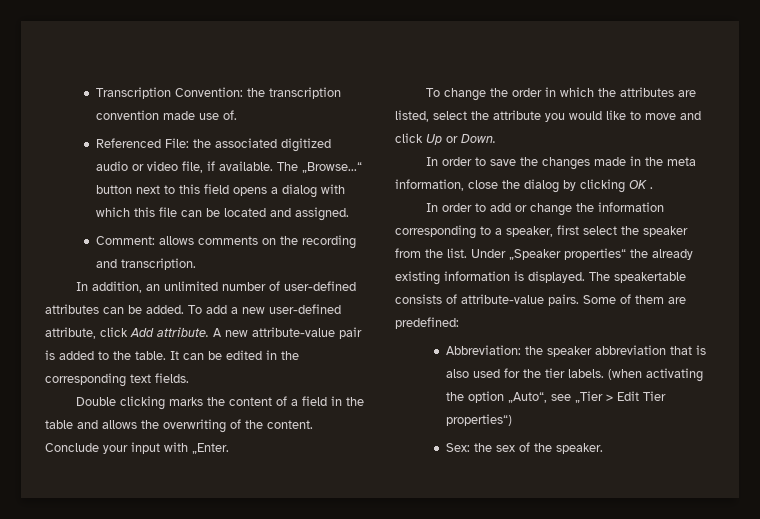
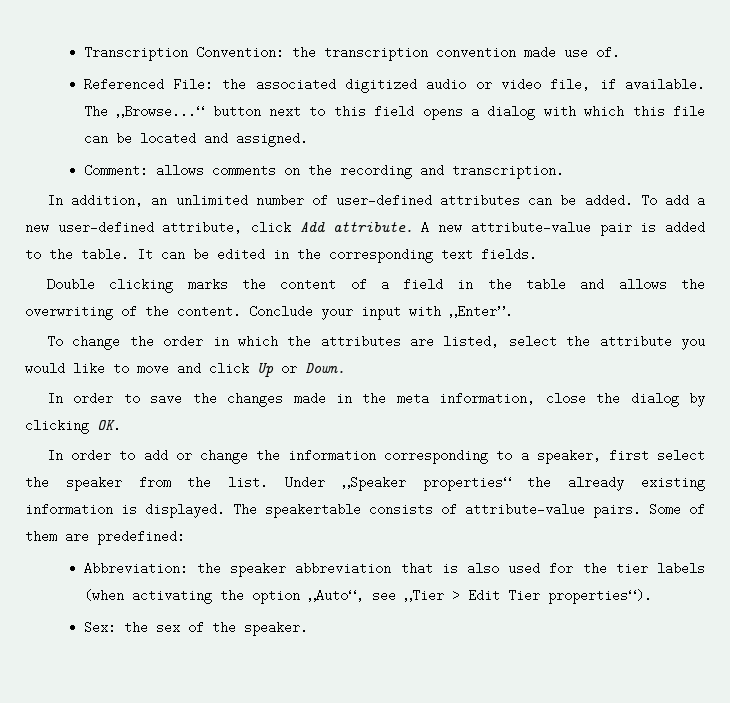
- Conclude your input with „Enter.
+ Conclude your input with „Enter”.
- In order to save the changes made in the meta information, close the dialog by clicking OK .
+ In order to save the changes made in the meta information, close the dialog by clicking OK.
- Abbreviation: the speaker abbreviation that is also used for the tier labels. (when activating the option „Auto“, see „Tier > Edit Tier properties“)
+ Abbreviation: the speaker abbreviation that is also used for the tier labels (when activating the option „Auto“, see „Tier > Edit Tier properties“).

